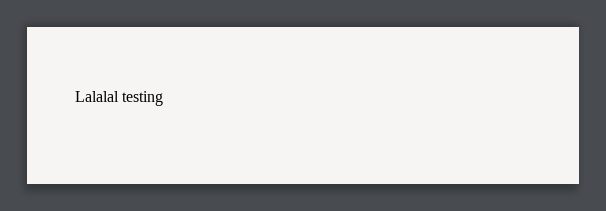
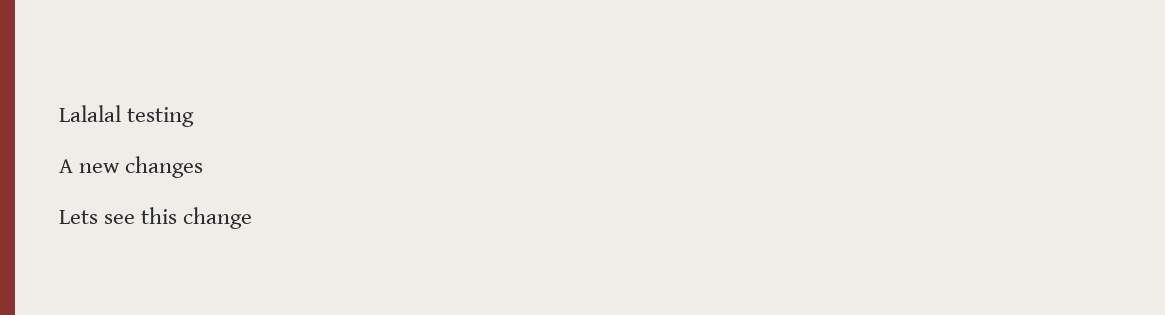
+ A new changes
+ Lets see this change

